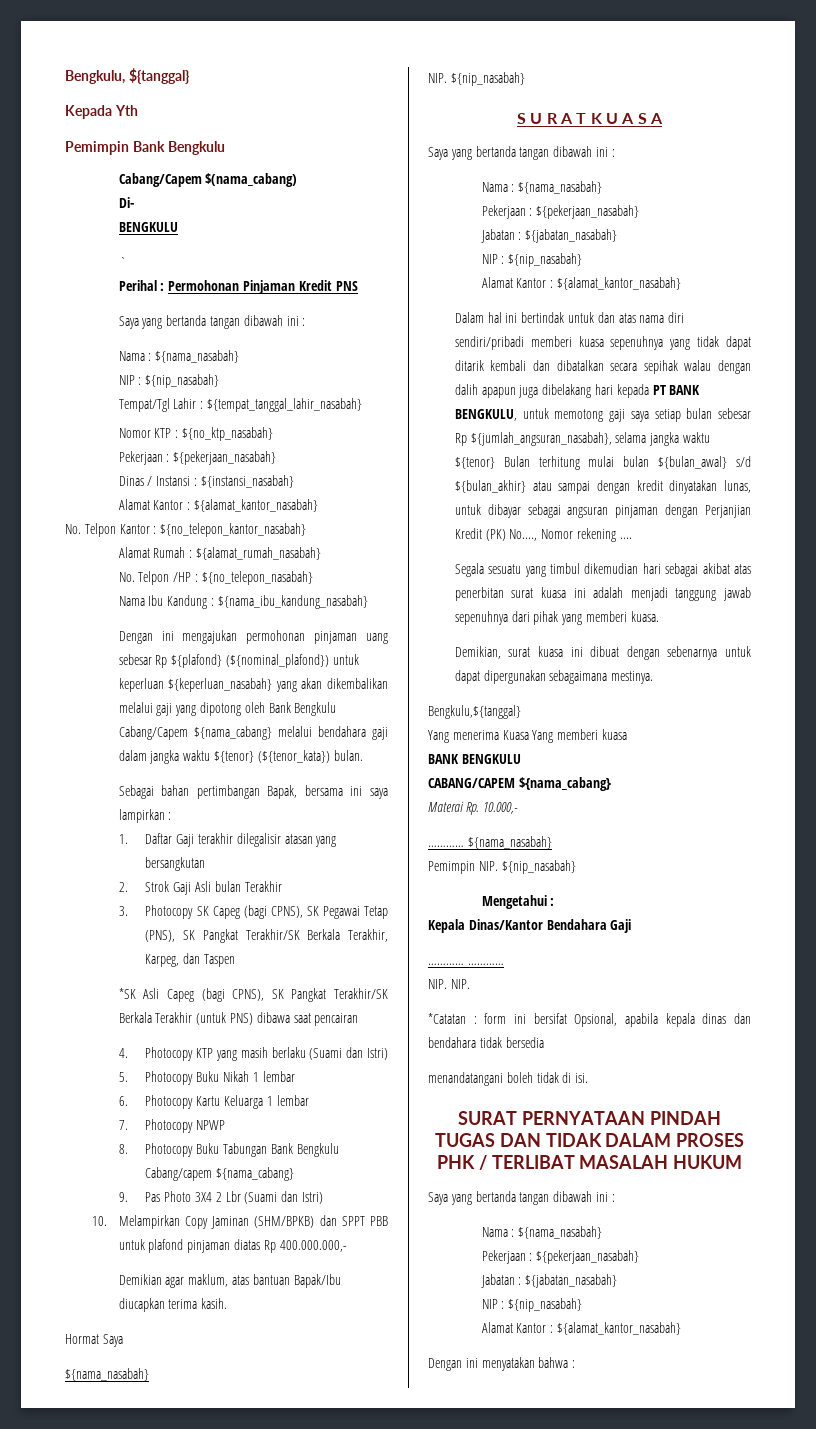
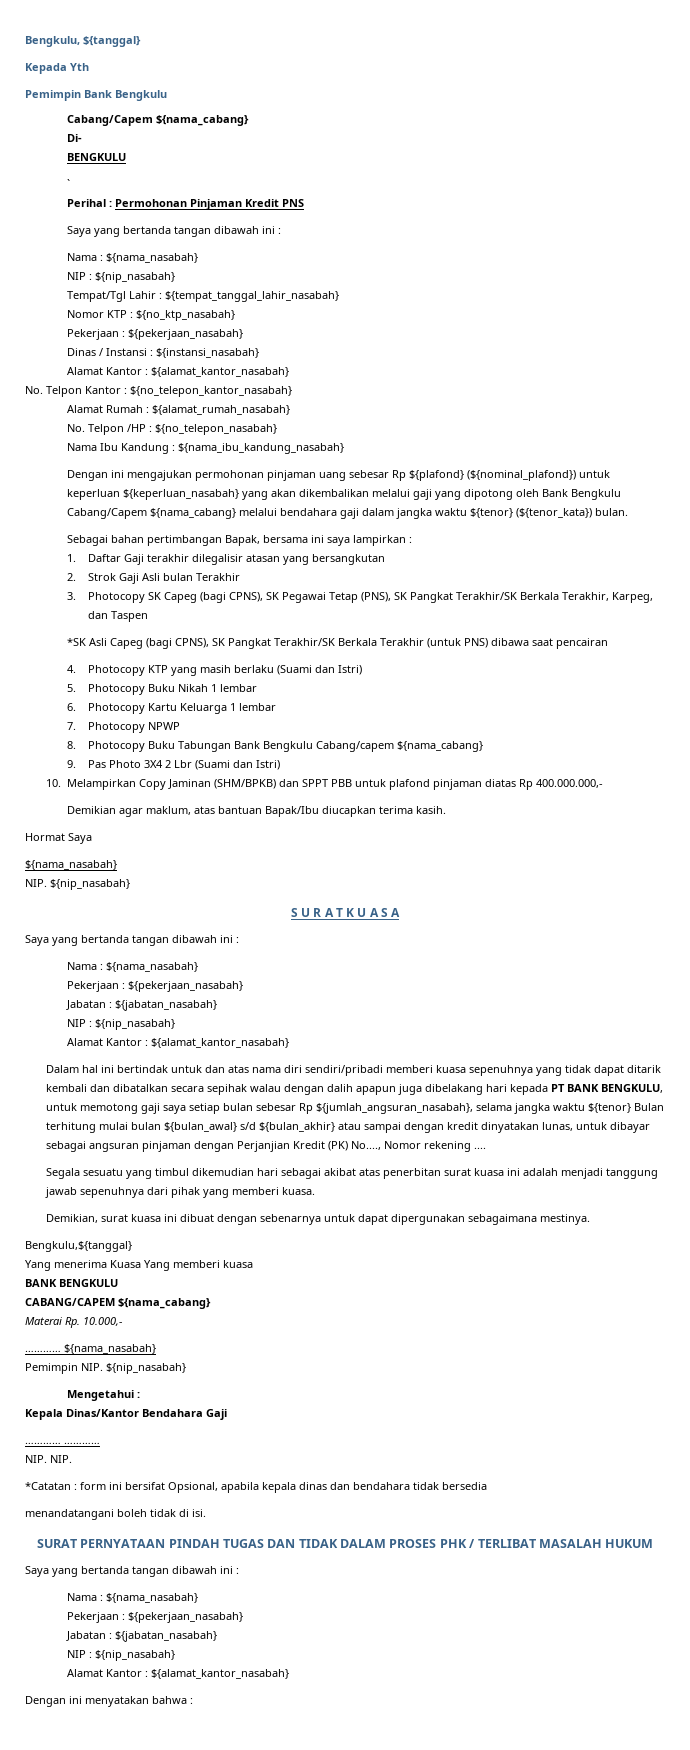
  Pemimpin Bank Bengkulu
- Cabang/Capem $(nama_cabang)
+ Cabang/Capem ${nama_cabang}

